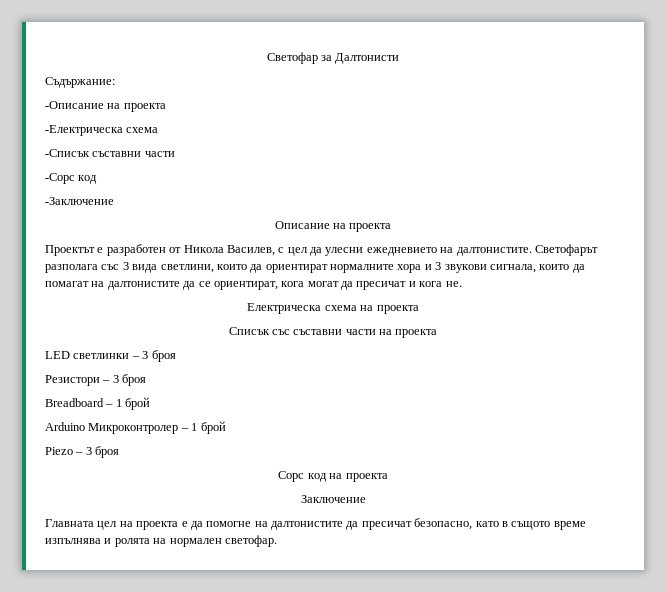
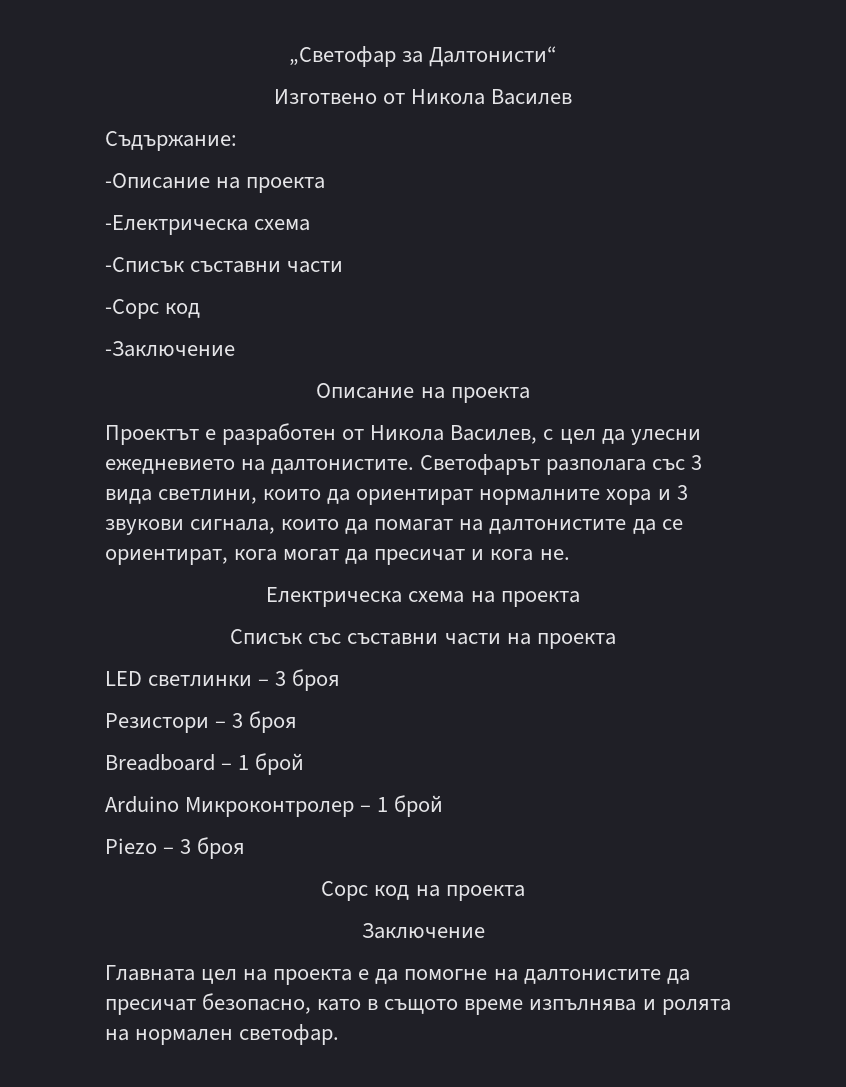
- Светофар за Далтонисти
+ „Светофар за Далтонисти“
+ Изготвено от Никола Василев

